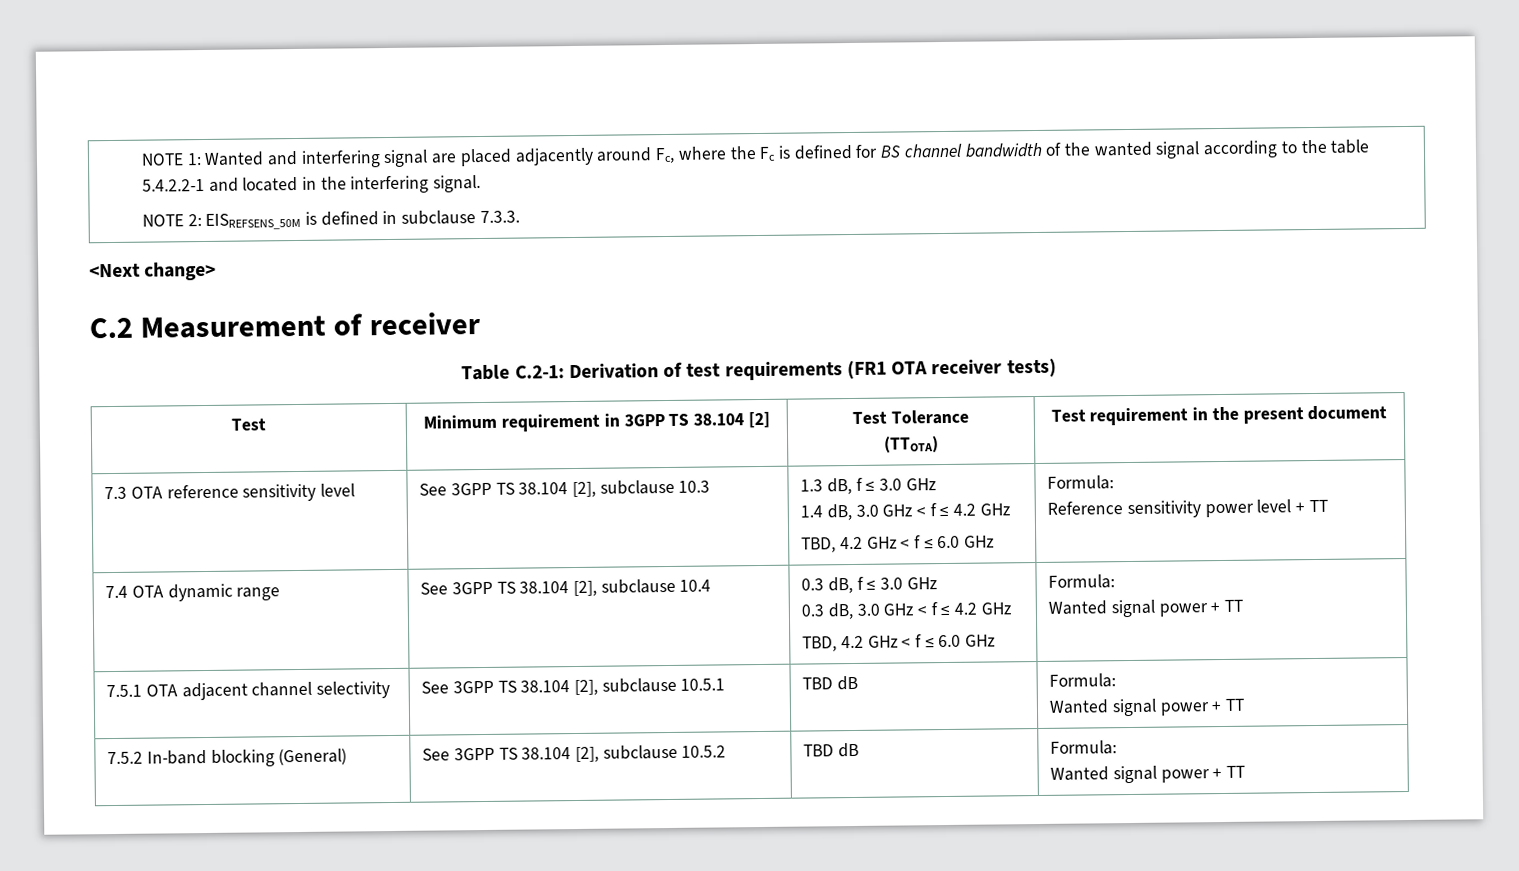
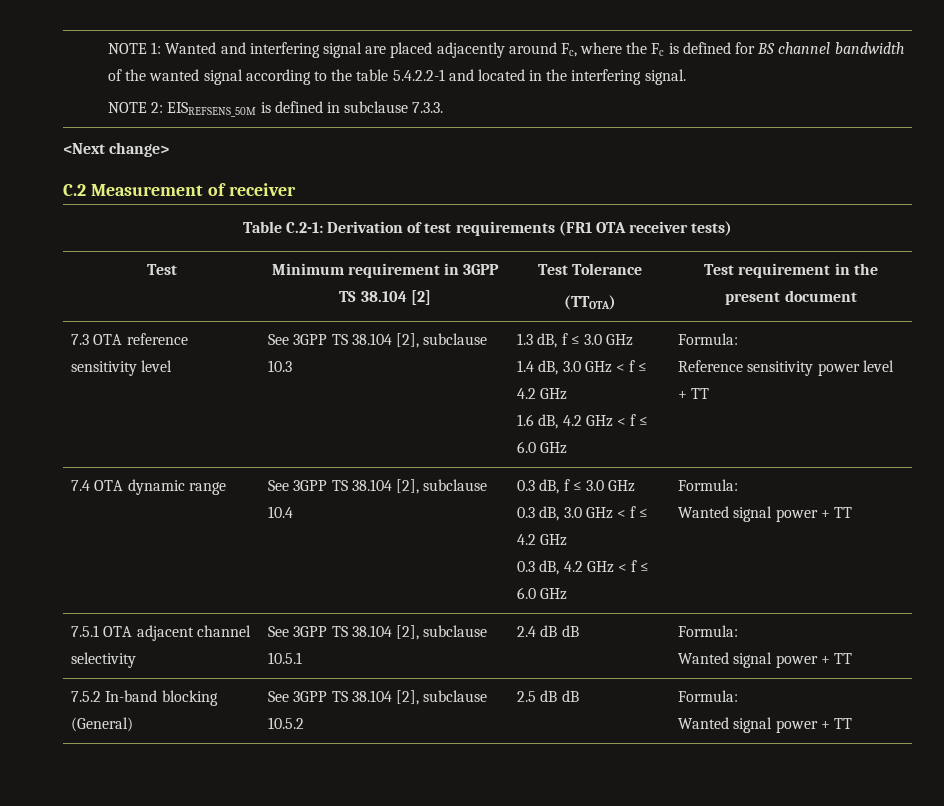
  1.4 dB, 3.0 GHz < f ≤ 4.2 GHz
- TBD, 4.2 GHz < f ≤ 6.0 GHz
+ 1.6 dB, 4.2 GHz < f ≤ 6.0 GHz
  0.3 dB, 3.0 GHz < f ≤ 4.2 GHz
- TBD, 4.2 GHz < f ≤ 6.0 GHz
+ 0.3 dB, 4.2 GHz < f ≤ 6.0 GHz
- 7.5.1 OTA adjacent channel selectivity | See 3GPP TS 38.104 [2], subclause 10.5.1 | TBD dB | Formula:
+ 7.5.1 OTA adjacent channel selectivity | See 3GPP TS 38.104 [2], subclause 10.5.1 | 2.4 dB dB | Formula:
- 7.5.2 In-band blocking (General) | See 3GPP TS 38.104 [2], subclause 10.5.2 | TBD dB | Formula:
+ 7.5.2 In-band blocking (General) | See 3GPP TS 38.104 [2], subclause 10.5.2 | 2.5 dB dB | Formula:

